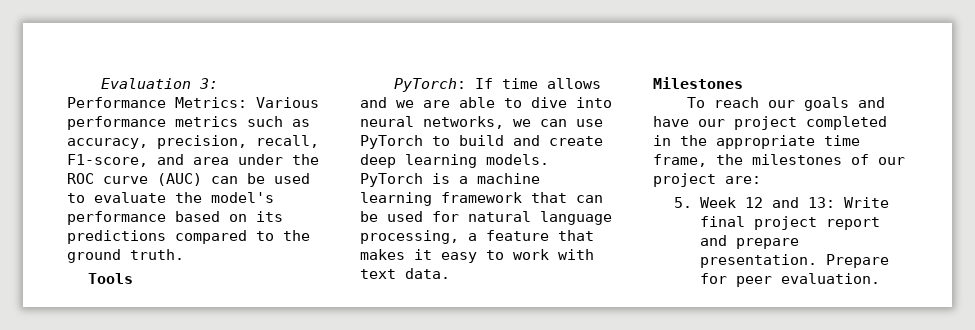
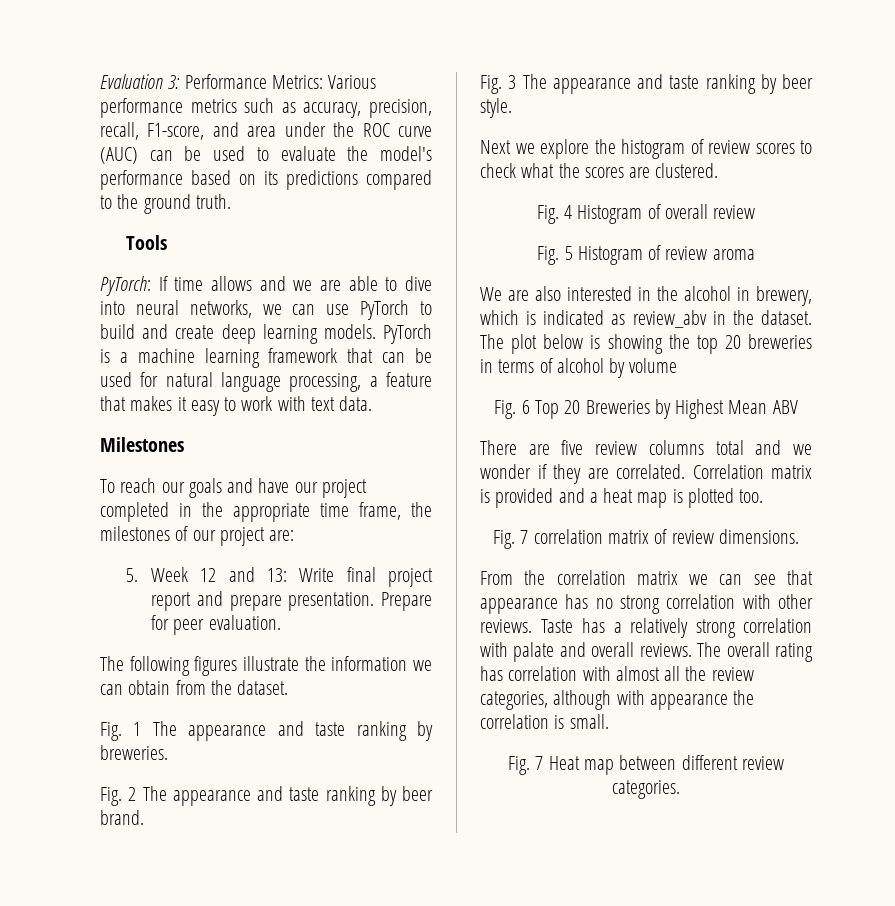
+ The following figures illustrate the information we can obtain from the dataset.
+ Fig. 1 The appearance and taste ranking by breweries.
+ Fig. 2 The appearance and taste ranking by beer brand.
+ Fig. 3 The appearance and taste ranking by beer style.
+ Next we explore the histogram of review scores to check what the scores are clustered.
+ Fig. 4 Histogram of overall review
+ Fig. 5 Histogram of review aroma
+ We are also interested in the alcohol in brewery, which is indicated as review_abv in the dataset. The plot below is showing the top 20 breweries in terms of alcohol by volume
+ Fig. 6 Top 20 Breweries by Highest Mean ABV
+ There are five review columns total and we wonder if they are correlated. Correlation matrix is provided and a heat map is plotted too.
+ Fig. 7 correlation matrix of review dimensions.
+ From the correlation matrix we can see that appearance has no strong correlation with other reviews. Taste has a relatively strong correlation with palate and overall reviews. The overall rating has correlation with almost all the review categories, although with appearance the correlation is small.
+ Fig. 7 Heat map between different review categories.

